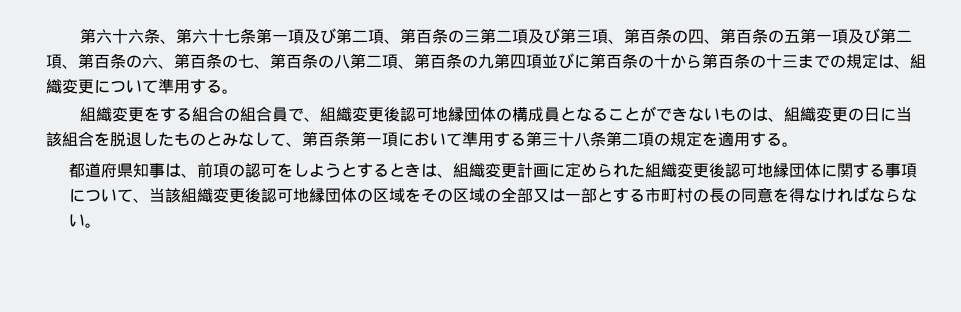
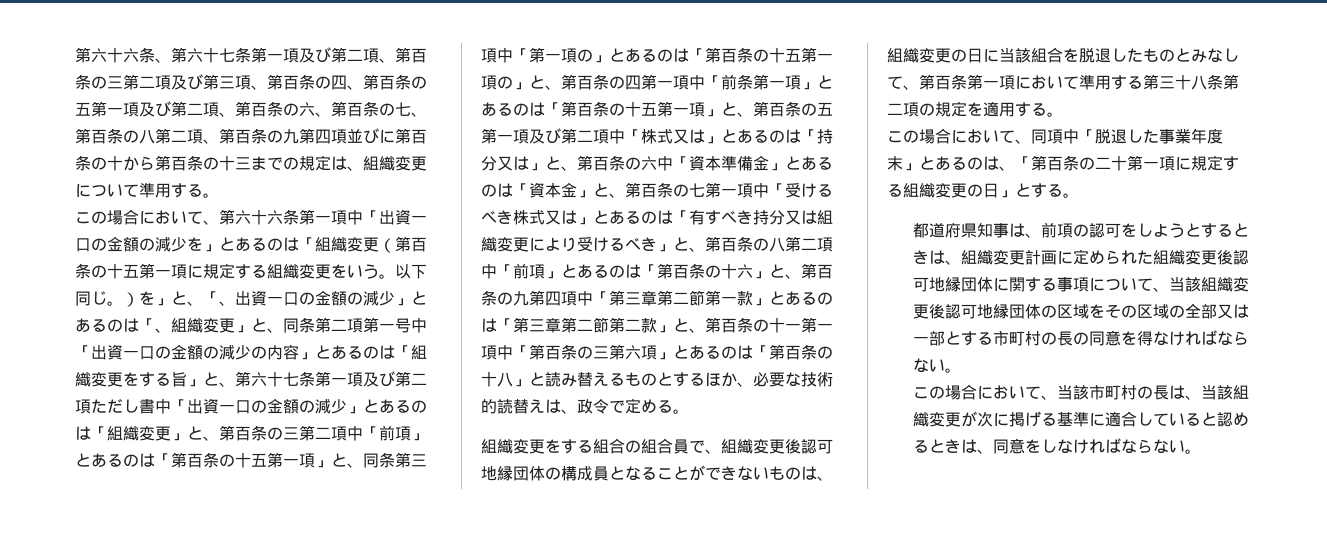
+ この場合において、第六十六条第一項中「出資一口の金額の減少を」とあるのは「組織変更（第百条の十五第一項に規定する組織変更をいう。以下同じ。）を」と、「、出資一口の金額の減少」とあるのは「、組織変更」と、同条第二項第一号中「出資一口の金額の減少の内容」とあるのは「組織変更をする旨」と、第六十七条第一項及び第二項ただし書中「出資一口の金額の減少」とあるのは「組織変更」と、第百条の三第二項中「前項」とあるのは「第百条の十五第一項」と、同条第三項中「第一項の」とあるのは「第百条の十五第一項の」と、第百条の四第一項中「前条第一項」とあるのは「第百条の十五第一項」と、第百条の五第一項及び第二項中「株式又は」とあるのは「持分又は」と、第百条の六中「資本準備金」とあるのは「資本金」と、第百条の七第一項中「受けるべき株式又は」とあるのは「有すべき持分又は組織変更により受けるべき」と、第百条の八第二項中「前項」とあるのは「第百条の十六」と、第百条の九第四項中「第三章第二節第一款」とあるのは「第三章第二節第二款」と、第百条の十一第一項中「第百条の三第六項」とあるのは「第百条の十八」と読み替えるものとするほか、必要な技術的読替えは、政令で定める。
+ この場合において、同項中「脱退した事業年度末」とあるのは、「第百条の二十第一項に規定する組織変更の日」とする。
+ この場合において、当該市町村の長は、当該組織変更が次に掲げる基準に適合していると認めるときは、同意をしなければならない。

